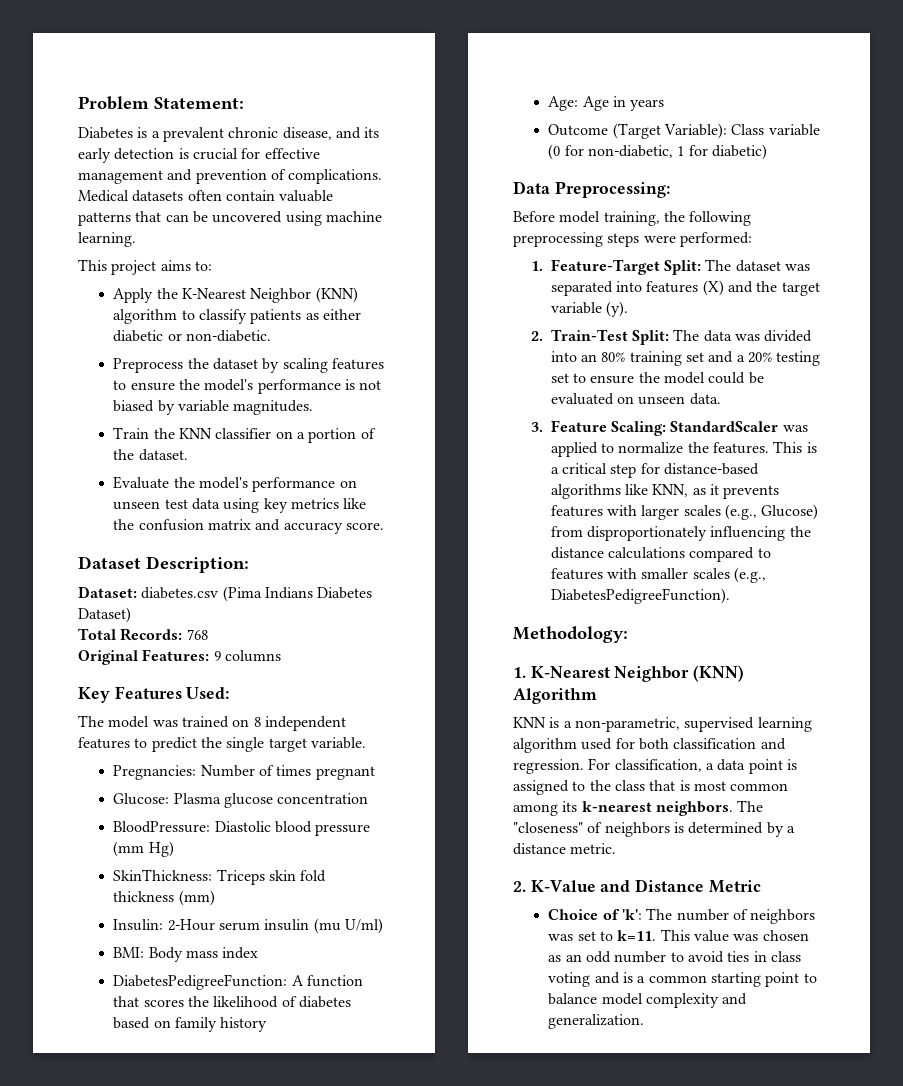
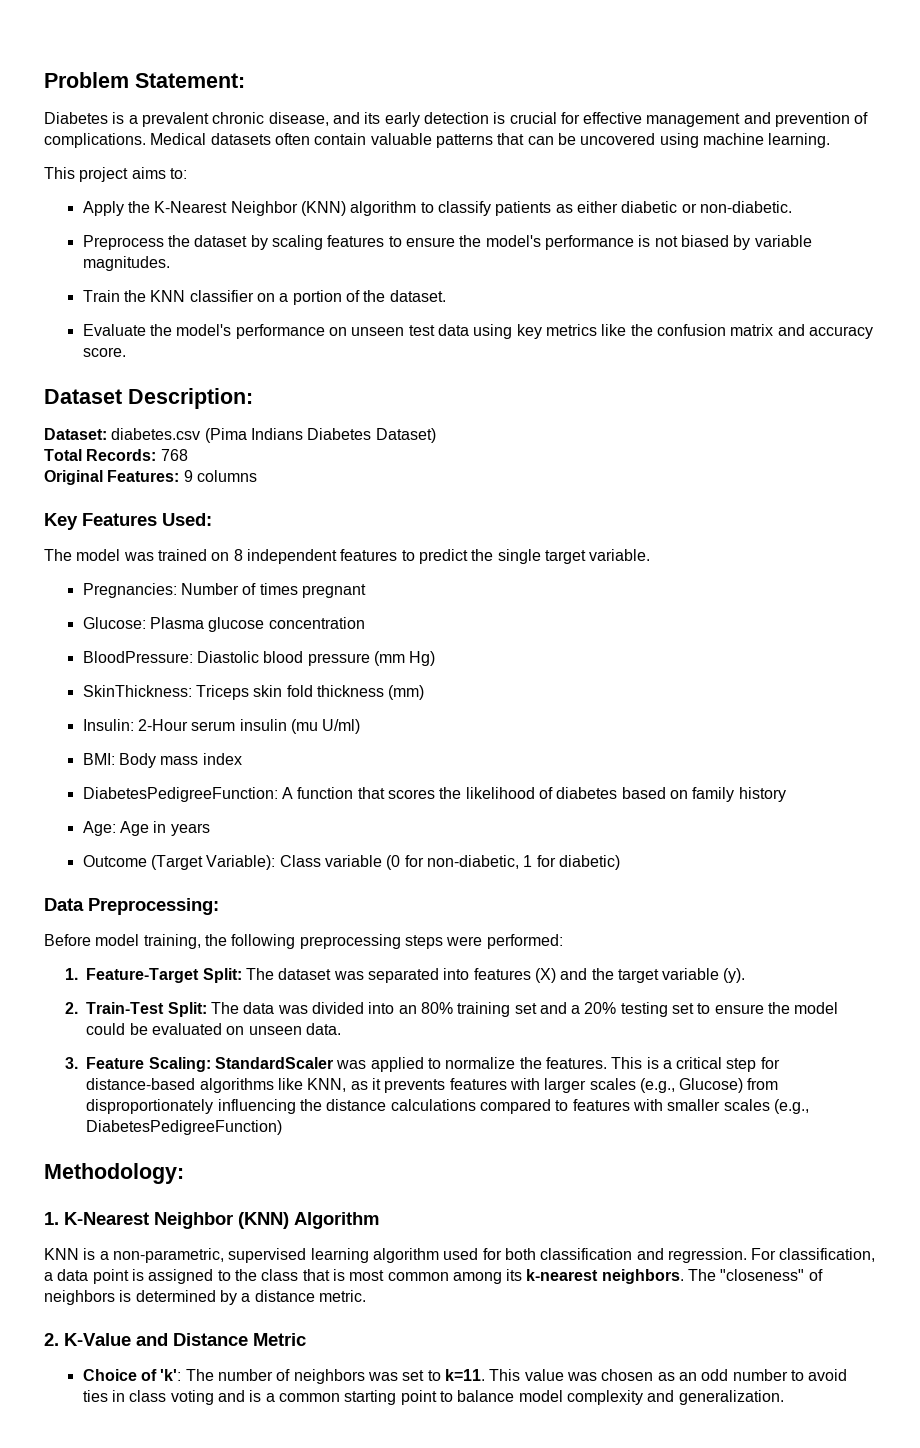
- This is a critical step for distance-based algorithms like KNN, as it prevents features with larger scales (e.g., Glucose) from disproportionately influencing the distance calculations compared to features with smaller scales (e.g., DiabetesPedigreeFunction).
+ This is a critical step for distance-based algorithms like KNN, as it prevents features with larger scales (e.g., Glucose) from disproportionately influencing the distance calculations compared to features with smaller scales (e.g., DiabetesPedigreeFunction)

